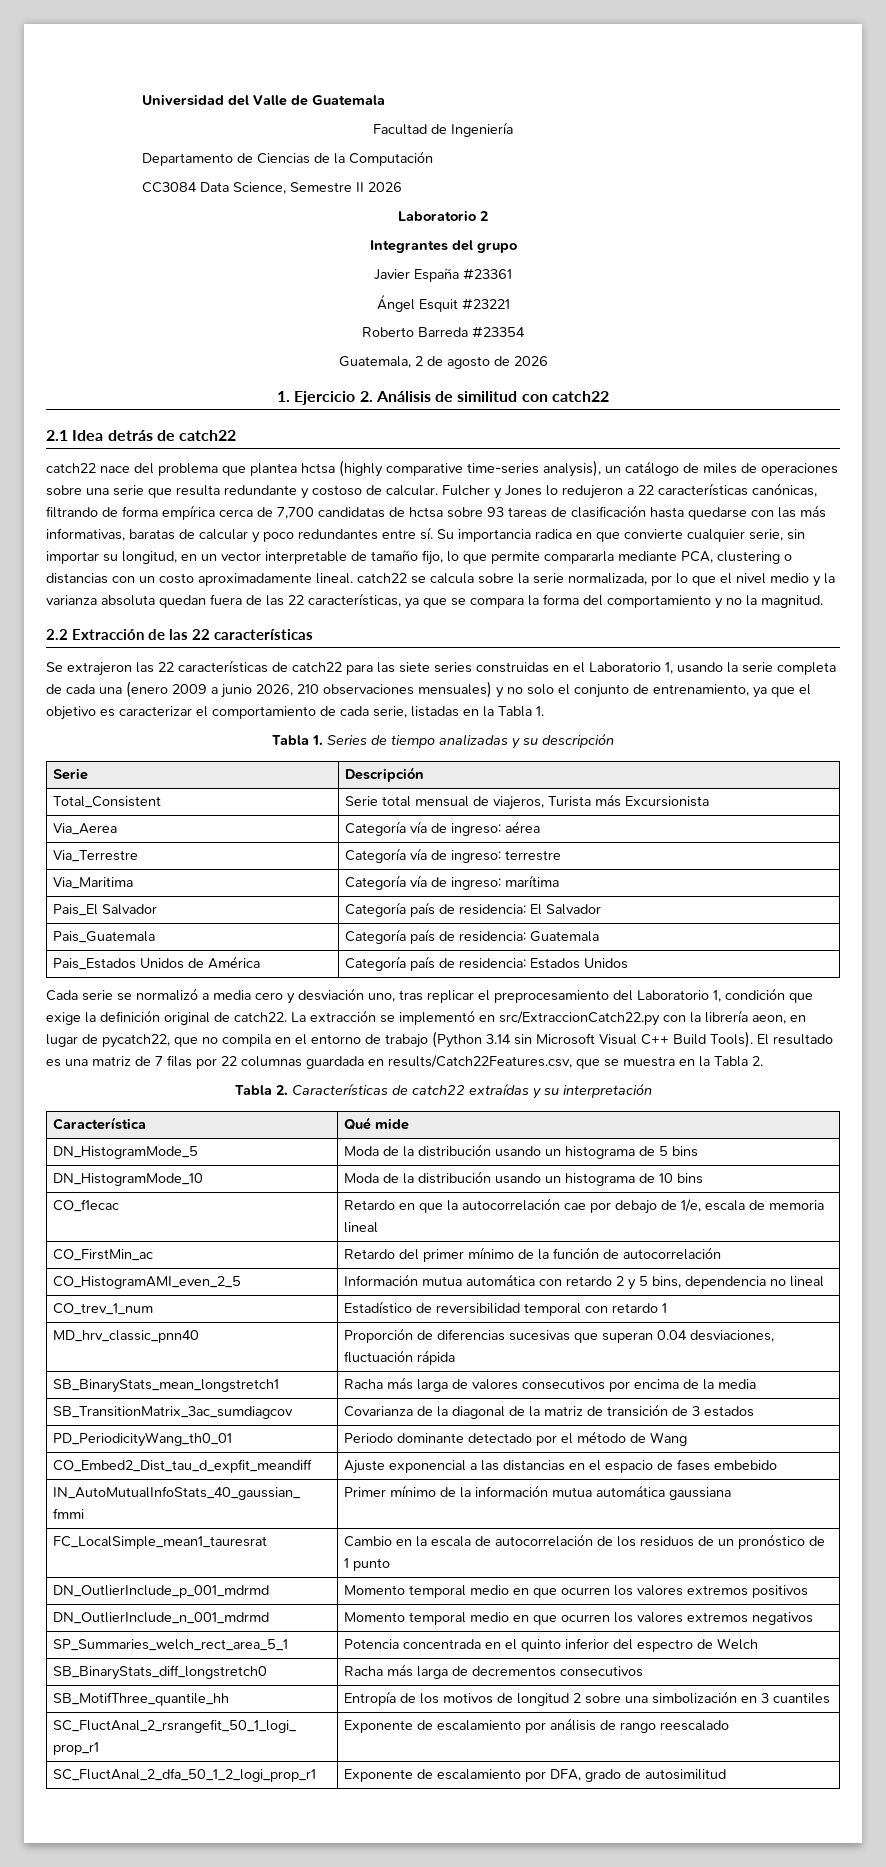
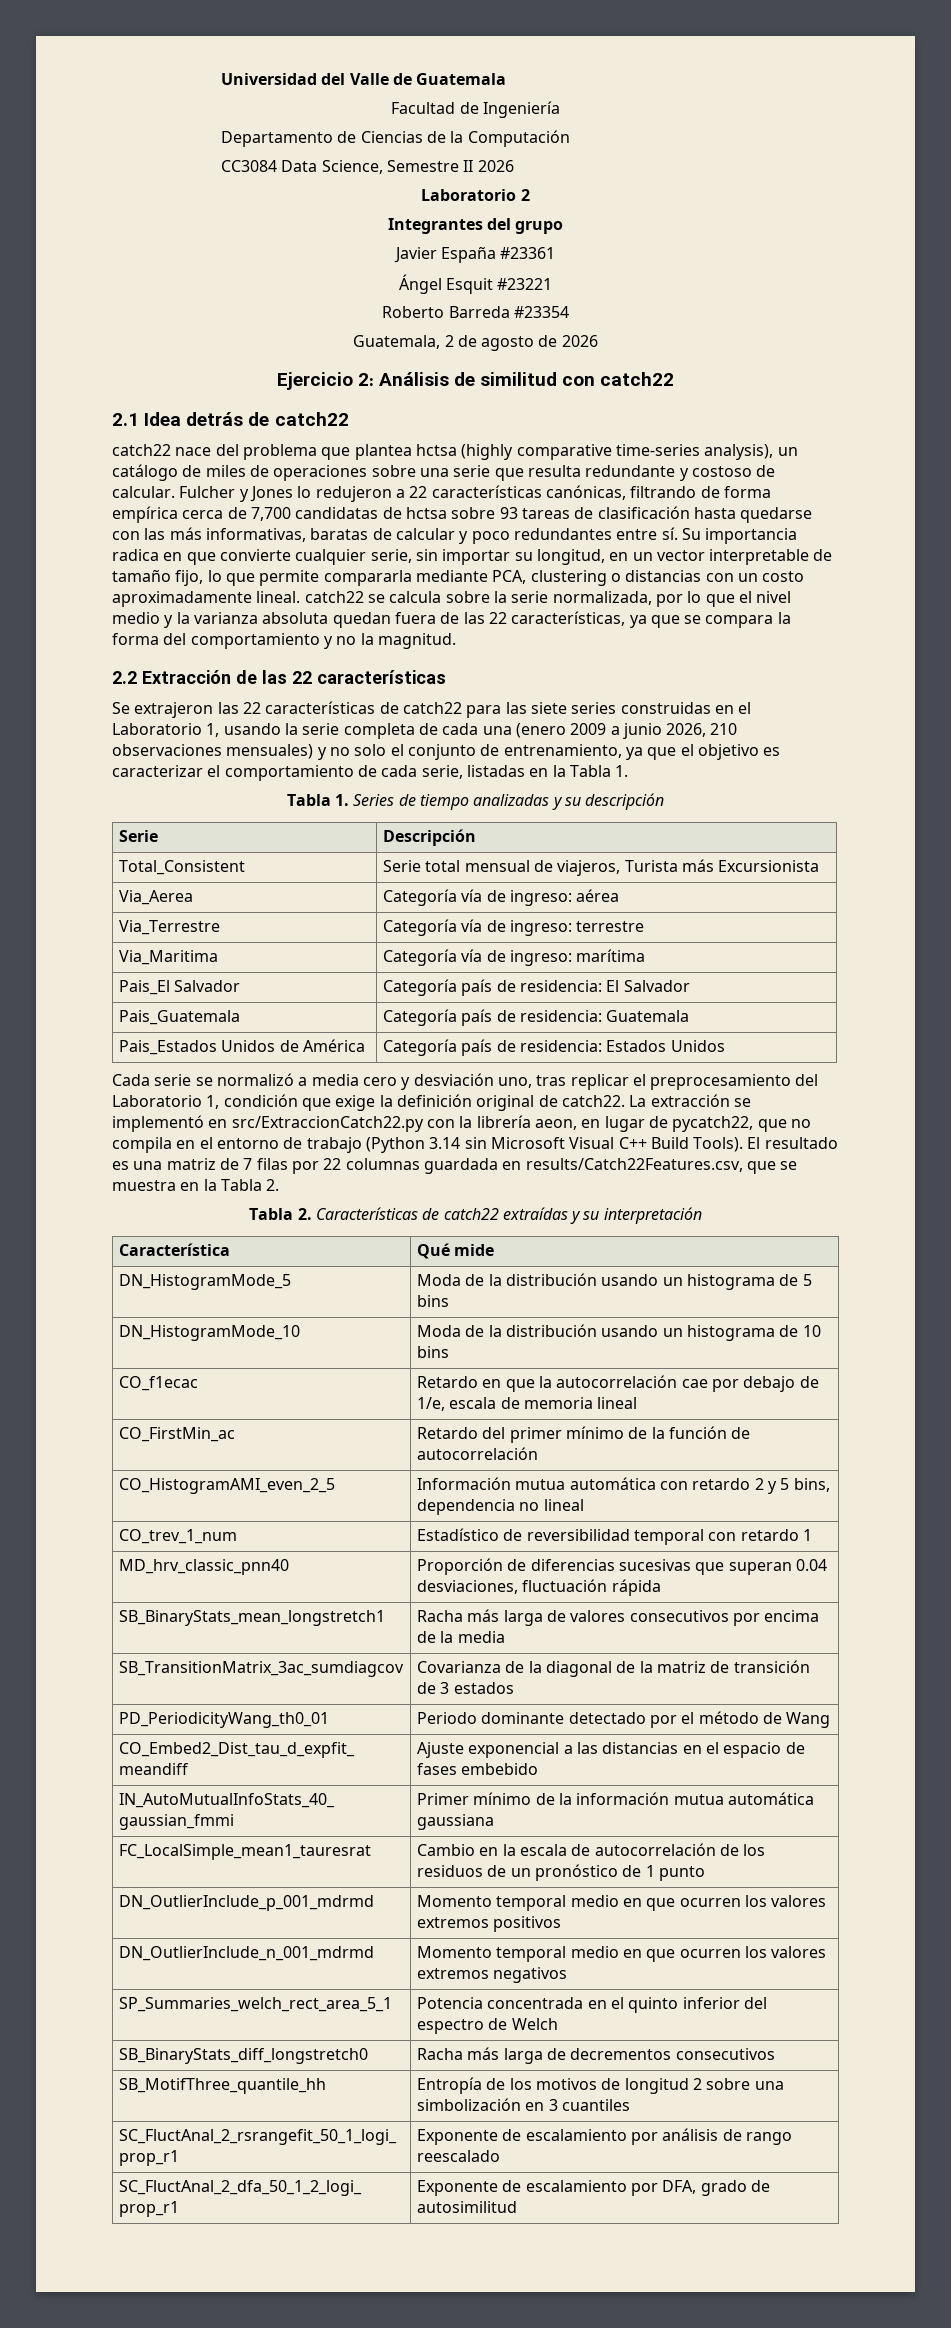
- 1. Ejercicio 2. Análisis de similitud con catch22
+ Ejercicio 2: Análisis de similitud con catch22

